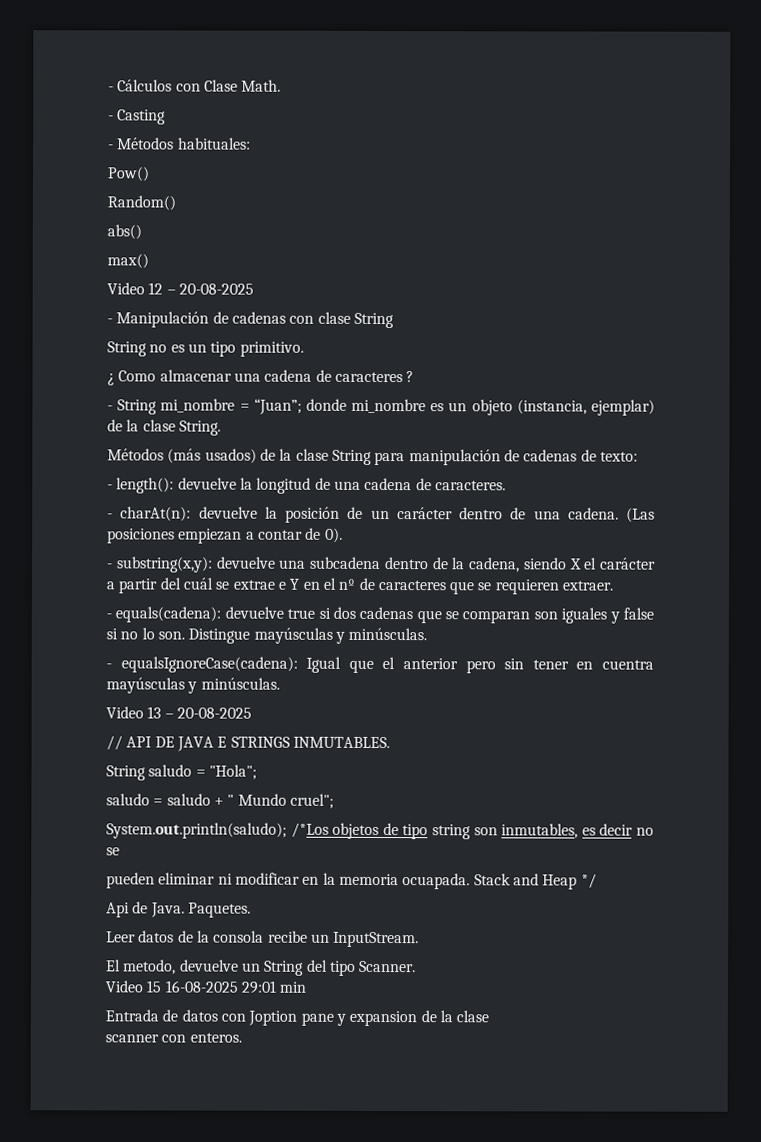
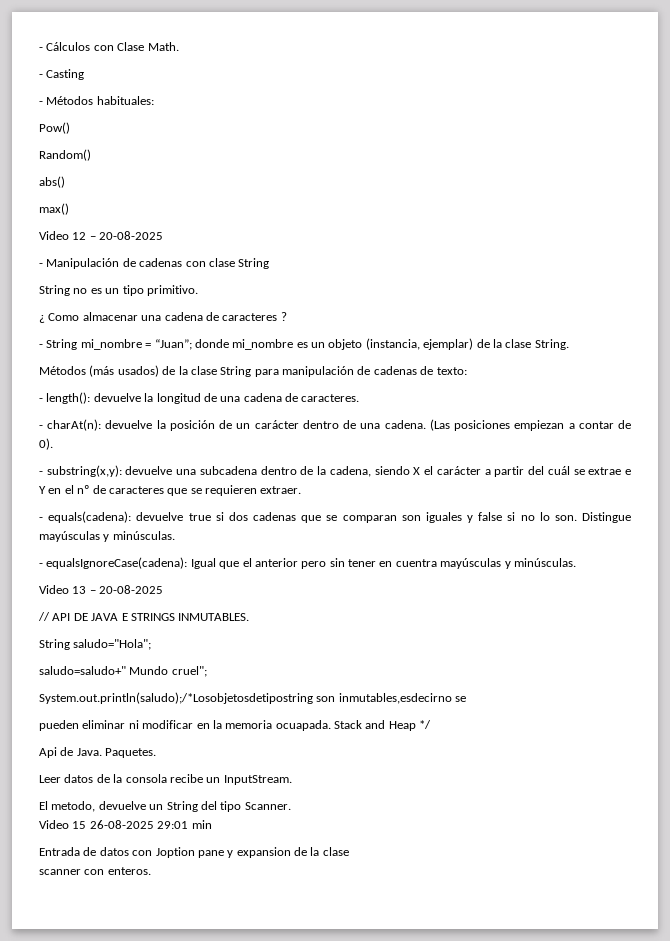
- String saludo = "Hola";
- saludo = saludo + " Mundo cruel";
- System.out.println(saludo); /*Los objetos de tipo string son inmutables, es decir no se
+ String saludo="Hola";
+ saludo=saludo+" Mundo cruel";
+ System.out.println(saludo);/*Losobjetosdetipostring son inmutables,esdecirno se
- Video 15 16-08-2025 29:01 min
+ Video 15 26-08-2025 29:01 min

